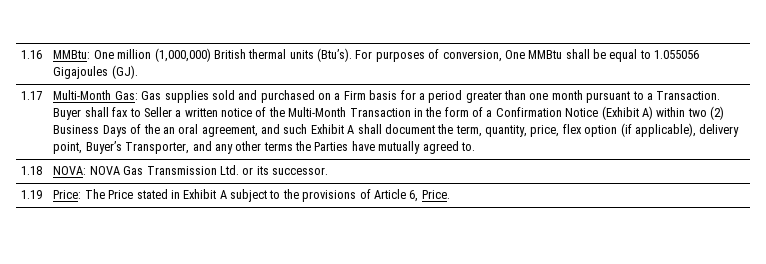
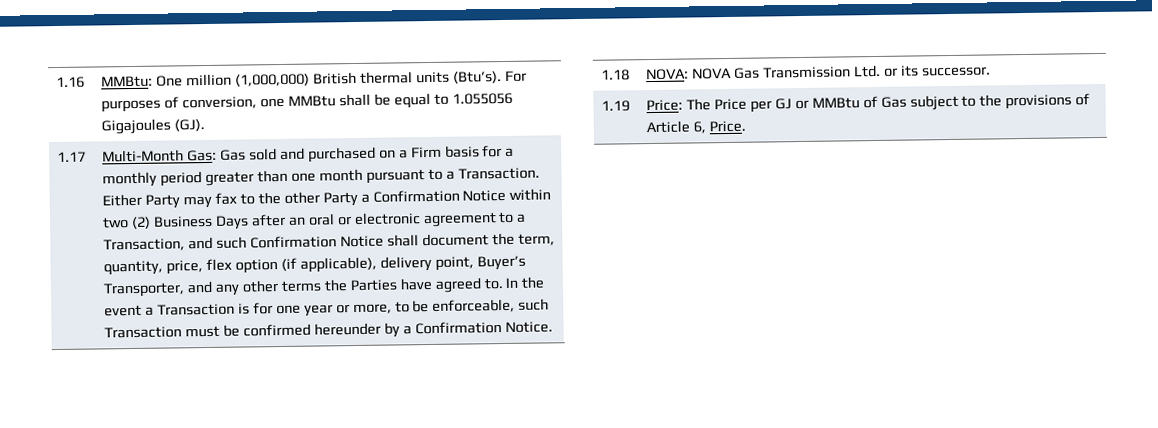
- 1.16 | MMBtu: One million (1,000,000) British thermal units (Btu’s). For purposes of conversion, One MMBtu shall be equal to 1.055056 Gigajoules (GJ).
+ 1.16 | MMBtu: One million (1,000,000) British thermal units (Btu’s). For purposes of conversion, one MMBtu shall be equal to 1.055056 Gigajoules (GJ).
- Multi-Month Gas: Gas supplies sold and purchased on a Firm basis for a period greater than one month pursuant to a Transaction.
+ Multi-Month Gas: Gas sold and purchased on a Firm basis for a monthly period greater than one month pursuant to a Transaction.
- Buyer shall fax to Seller a written notice of the Multi-Month Transaction in the form of a Confirmation Notice (Exhibit A) within two (2) Business Days of the an oral agreement, and such Exhibit A shall document the term, quantity, price, flex option (if applicable), delivery point, Buyer’s Transporter, and any other terms the Parties have mutually agreed to.
+ Either Party may fax to the other Party a Confirmation Notice within two (2) Business Days after an oral or electronic agreement to a Transaction, and such Confirmation Notice shall document the term, quantity, price, flex option (if applicable), delivery point, Buyer’s Transporter, and any other terms the Parties have agreed to. In the event a Transaction is for one year or more, to be enforceable, such Transaction must be confirmed hereunder by a Confirmation Notice.
- 1.19 | Price: The Price stated in Exhibit A subject to the provisions of Article 6, Price.
+ 1.19 | Price: The Price per GJ or MMBtu of Gas subject to the provisions of Article 6, Price.

